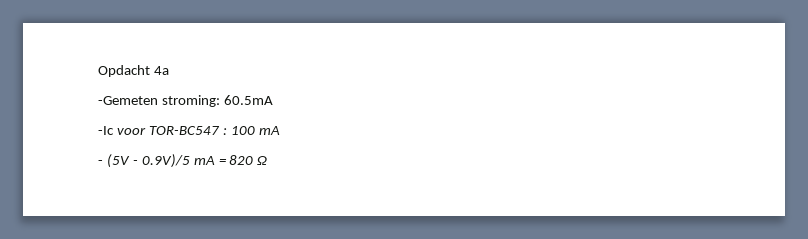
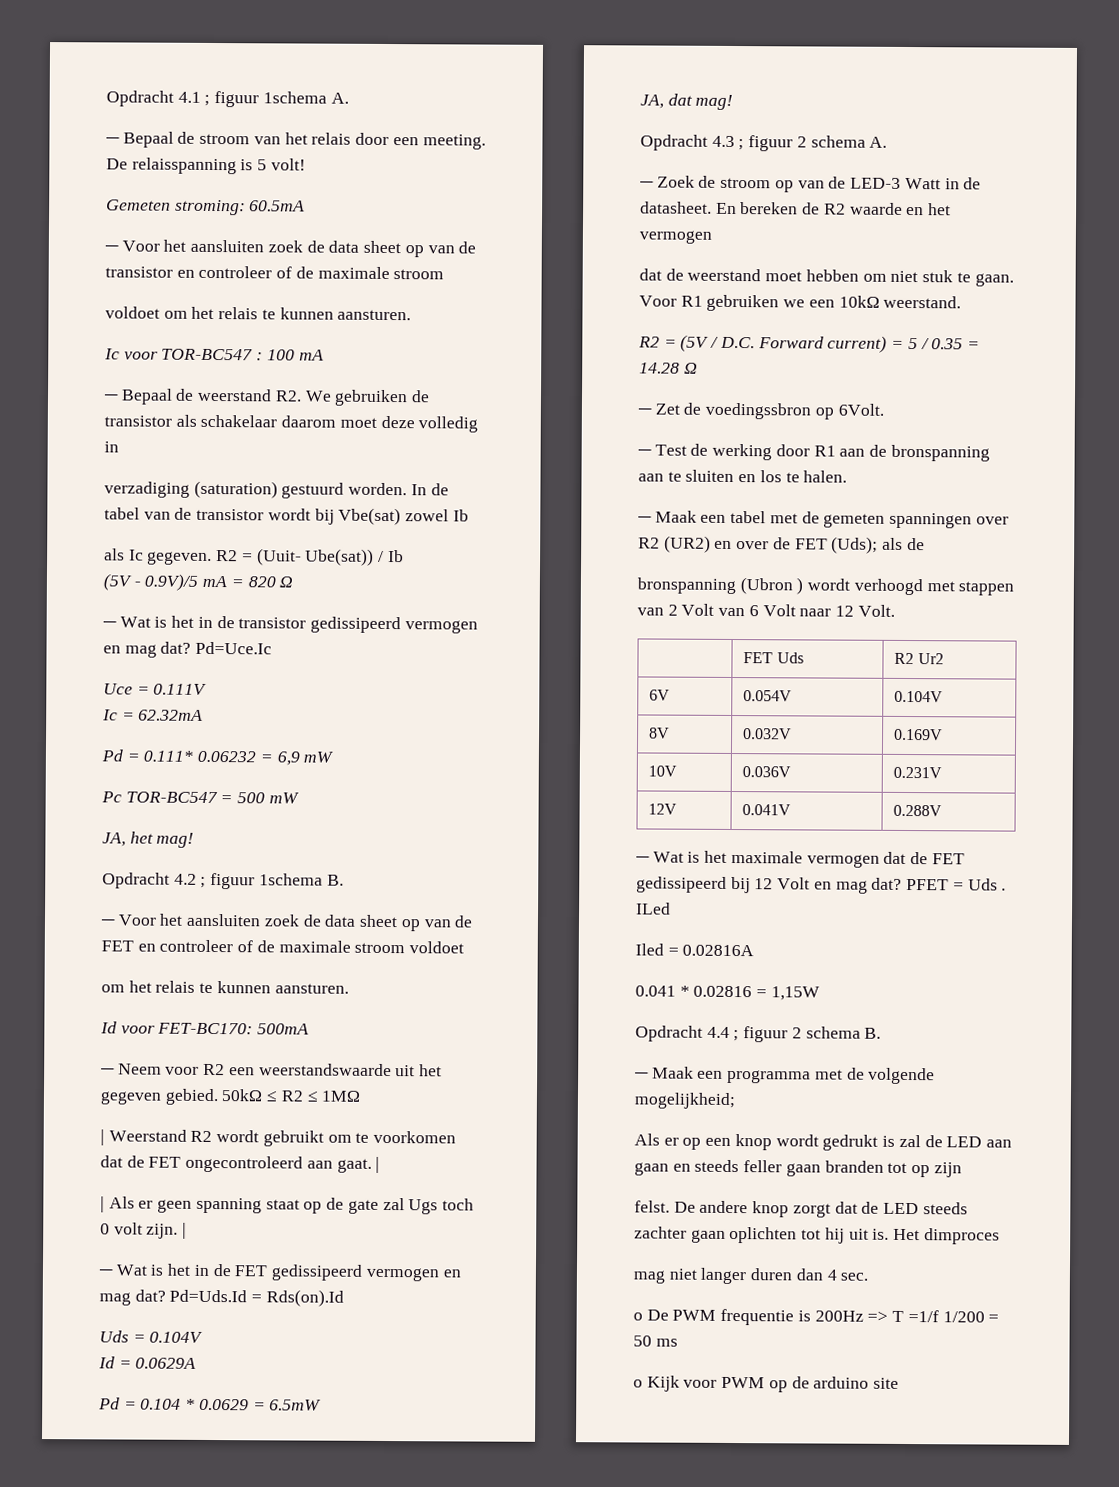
- Opdacht 4a
- -Gemeten stroming: 60.5mA
- -Ic voor TOR-BC547 : 100 mA
+ Opdracht 4.1 ; figuur 1schema A.
+ ─ Bepaal de stroom van het relais door een meeting. De relaisspanning is 5 volt!
+ Gemeten stroming: 60.5mA
+ ─ Voor het aansluiten zoek de data sheet op van de transistor en controleer of de maximale stroom
+ voldoet om het relais te kunnen aansturen.
+ Ic voor TOR-BC547 : 100 mA
- - (5V - 0.9V)/5 mA = 820 Ω
+ ─ Bepaal de weerstand R2. We gebruiken de transistor als schakelaar daarom moet deze volledig in
+ verzadiging (saturation) gestuurd worden. In de tabel van de transistor wordt bij Vbe(sat) zowel Ib
+ als Ic gegeven. R2 = (Uuit- Ube(sat)) / Ib
+ (5V - 0.9V)/5 mA = 820 Ω
+ ─ Wat is het in de transistor gedissipeerd vermogen en mag dat? Pd=Uce.Ic
+ Uce = 0.111V
+ Ic = 62.32mA
+ Pd = 0.111* 0.06232 = 6,9 mW
+ Pc TOR-BC547 = 500 mW
+ JA, het mag!
+ Opdracht 4.2 ; figuur 1schema B.
+ ─ Voor het aansluiten zoek de data sheet op van de FET en controleer of de maximale stroom voldoet
+ om het relais te kunnen aansturen.
+ Id voor FET-BC170: 500mA
+ ─ Neem voor R2 een weerstandswaarde uit het gegeven gebied. 50kΩ ≤ R2 ≤ 1MΩ
+ | Weerstand R2 wordt gebruikt om te voorkomen dat de FET ongecontroleerd aan gaat. |
+ | Als er geen spanning staat op de gate zal Ugs toch 0 volt zijn. |
+ ─ Wat is het in de FET gedissipeerd vermogen en mag dat? Pd=Uds.Id = Rds(on).Id
+ Uds = 0.104V
+ Id = 0.0629A
+ Pd = 0.104 * 0.0629 = 6.5mW
+ JA, dat mag!
+ Opdracht 4.3 ; figuur 2 schema A.
+ ─ Zoek de stroom op van de LED-3 Watt in de datasheet. En bereken de R2 waarde en het vermogen
+ dat de weerstand moet hebben om niet stuk te gaan. Voor R1 gebruiken we een 10kΩ weerstand.
+ R2 = (5V / D.C. Forward current) = 5 / 0.35 = 14.28 Ω
+ ─ Zet de voedingssbron op 6Volt.
+ ─ Test de werking door R1 aan de bronspanning aan te sluiten en los te halen.
+ ─ Maak een tabel met de gemeten spanningen over R2 (UR2) en over de FET (Uds); als de
+ bronspanning (Ubron ) wordt verhoogd met stappen van 2 Volt van 6 Volt naar 12 Volt.
+ | FET Uds | R2 Ur2
+ 6V | 0.054V | 0.104V
+ 8V | 0.032V | 0.169V
+ 10V | 0.036V | 0.231V
+ 12V | 0.041V | 0.288V
+ ─ Wat is het maximale vermogen dat de FET gedissipeerd bij 12 Volt en mag dat? PFET = Uds . ILed
+ Iled = 0.02816A
+ 0.041 * 0.02816 = 1,15W
+ Opdracht 4.4 ; figuur 2 schema B.
+ ─ Maak een programma met de volgende mogelijkheid;
+ Als er op een knop wordt gedrukt is zal de LED aan gaan en steeds feller gaan branden tot op zijn
+ felst. De andere knop zorgt dat de LED steeds zachter gaan oplichten tot hij uit is. Het dimproces
+ mag niet langer duren dan 4 sec.
+ o De PWM frequentie is 200Hz => T =1/f 1/200 = 50 ms
+ o Kijk voor PWM op de arduino site

